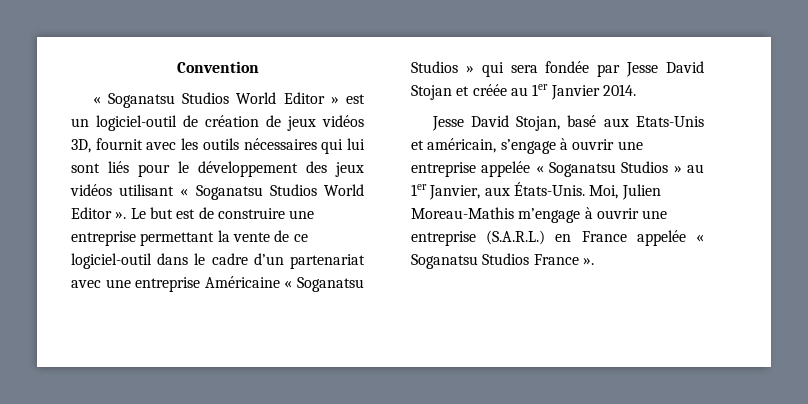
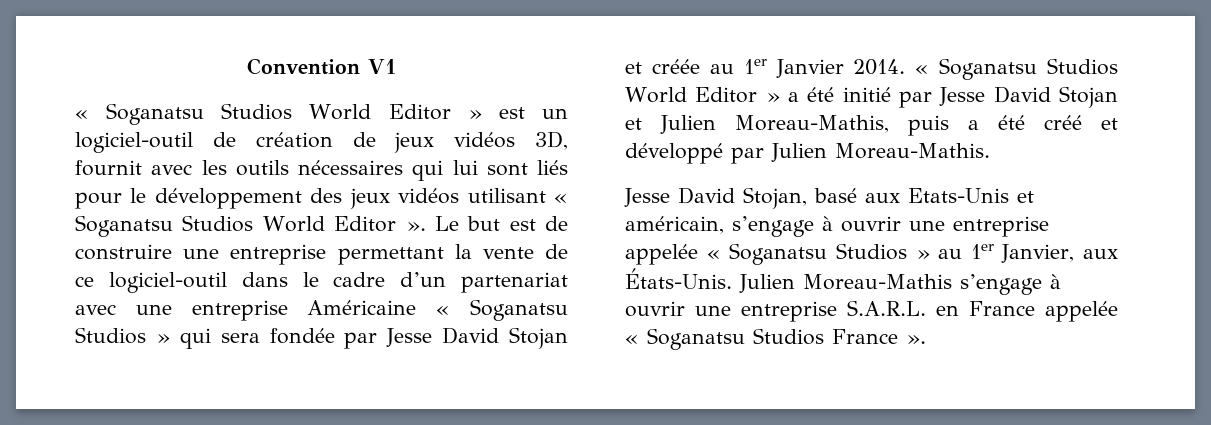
- Convention
+ Convention V1
+ « Soganatsu Studios World Editor » a été initié par Jesse David Stojan et Julien Moreau-Mathis, puis a été créé et développé par Julien Moreau-Mathis.
- Moi, Julien Moreau-Mathis m’engage à ouvrir une entreprise (S.A.R.L.) en France appelée « Soganatsu Studios France ».
+ Julien Moreau-Mathis s’engage à ouvrir une entreprise S.A.R.L. en France appelée « Soganatsu Studios France ».

